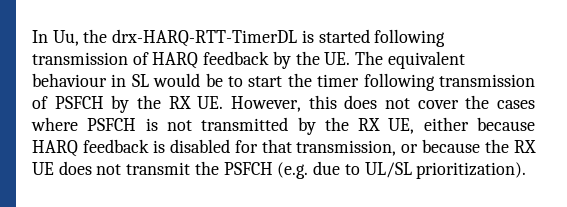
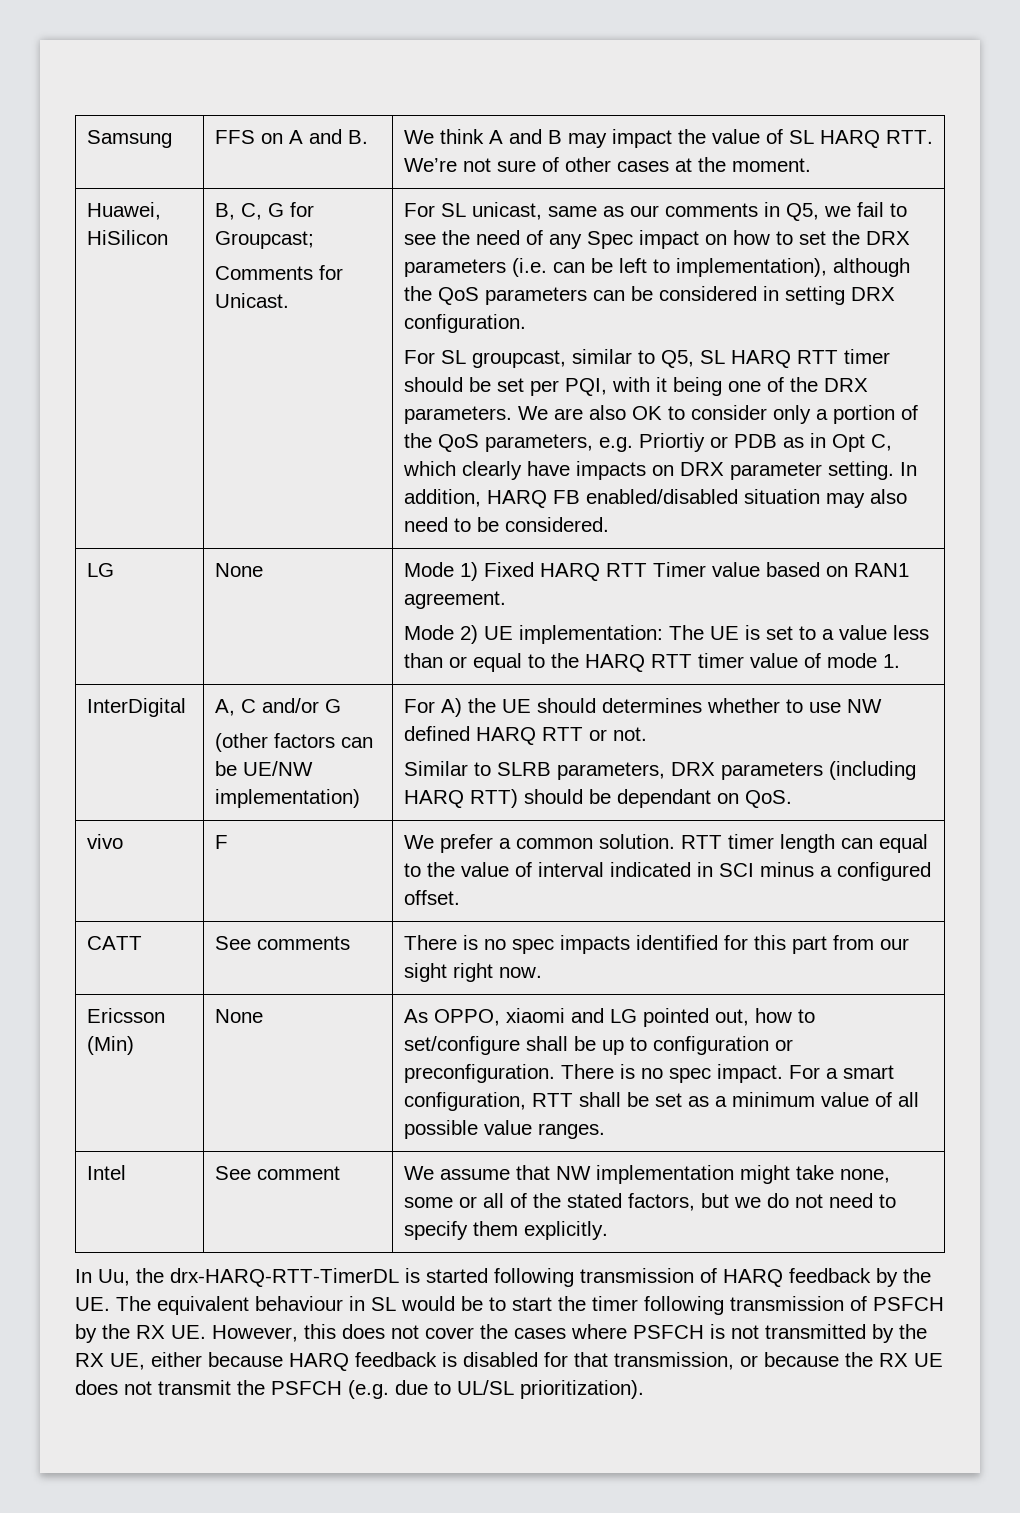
+ Samsung | FFS on A and B. | We think A and B may impact the value of SL HARQ RTT. We’re not sure of other cases at the moment.
+ Huawei, HiSilicon | B, C, G for Groupcast;
+ Comments for Unicast. | For SL unicast, same as our comments in Q5, we fail to see the need of any Spec impact on how to set the DRX parameters (i.e. can be left to implementation), although the QoS parameters can be considered in setting DRX configuration.
+ For SL groupcast, similar to Q5, SL HARQ RTT timer should be set per PQI, with it being one of the DRX parameters. We are also OK to consider only a portion of the QoS parameters, e.g. Priortiy or PDB as in Opt C, which clearly have impacts on DRX parameter setting. In addition, HARQ FB enabled/disabled situation may also need to be considered.
+ LG | None | Mode 1) Fixed HARQ RTT Timer value based on RAN1 agreement.
+ Mode 2) UE implementation: The UE is set to a value less than or equal to the HARQ RTT timer value of mode 1.
+ InterDigital | A, C and/or G
+ (other factors can be UE/NW implementation) | For A) the UE should determines whether to use NW defined HARQ RTT or not.
+ Similar to SLRB parameters, DRX parameters (including HARQ RTT) should be dependant on QoS.
+ vivo | F | We prefer a common solution. RTT timer length can equal to the value of interval indicated in SCI minus a configured offset.
+ CATT | See comments | There is no spec impacts identified for this part from our sight right now.
+ Ericsson (Min) | None | As OPPO, xiaomi and LG pointed out, how to set/configure shall be up to configuration or preconfiguration. There is no spec impact. For a smart configuration, RTT shall be set as a minimum value of all possible value ranges.
+ Intel | See comment | We assume that NW implementation might take none, some or all of the stated factors, but we do not need to specify them explicitly.

